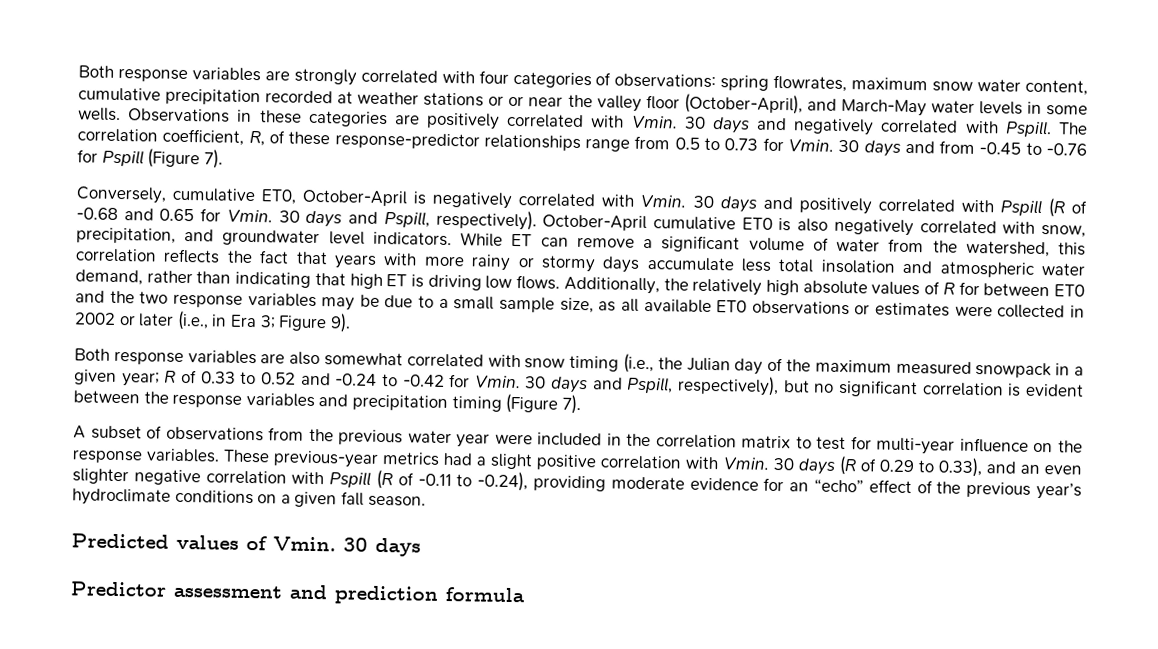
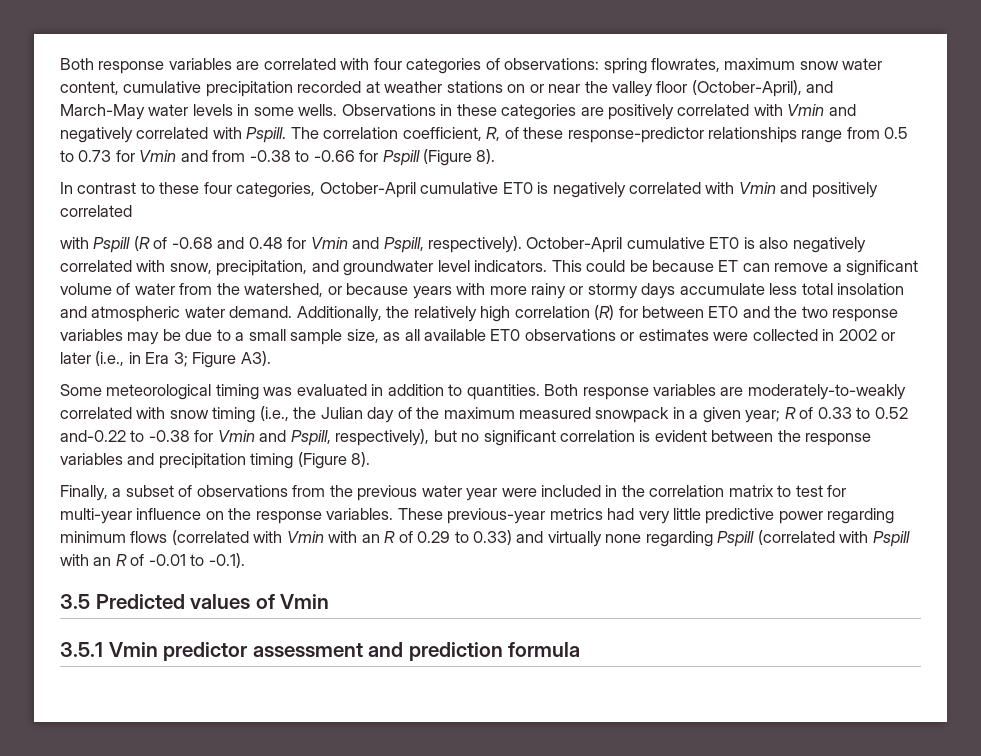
- Both response variables are strongly correlated with four categories of observations: spring flowrates, maximum snow water content, cumulative precipitation recorded at weather stations or or near the valley floor (October-April), and March-May water levels in some wells.
+ Both response variables are correlated with four categories of observations: spring flowrates, maximum snow water content, cumulative precipitation recorded at weather stations on or near the valley floor (October-April), and March-May water levels in some wells.
- Observations in these categories are positively correlated with Vmin. 30 days and negatively correlated with Pspill.
+ Observations in these categories are positively correlated with Vmin and negatively correlated with Pspill.
- The correlation coefficient, R, of these response-predictor relationships range from 0.5 to 0.73 for Vmin. 30 days and from -0.45 to -0.76 for Pspill (Figure 7).
- Conversely, cumulative ET0, October-April is negatively correlated with Vmin. 30 days and positively correlated with Pspill (R of -0.68 and 0.65 for Vmin. 30 days and Pspill, respectively).
+ The correlation coefficient, R, of these response-predictor relationships range from 0.5 to 0.73 for Vmin and from -0.38 to -0.66 for Pspill (Figure 8).
+ In contrast to these four categories, October-April cumulative ET0 is negatively correlated with Vmin and positively correlated
+ with Pspill (R of -0.68 and 0.48 for Vmin and Pspill, respectively).
- While ET can remove a significant volume of water from the watershed, this correlation reflects the fact that years with more rainy or stormy days accumulate less total insolation and atmospheric water demand, rather than indicating that high ET is driving low flows. Additionally, the relatively high absolute values of R for between ET0 and the two response variables may be due to a small sample size, as all available ET0 observations or estimates were collected in 2002 or later (i.e., in Era 3;
+ This could be because ET can remove a significant volume of water from the watershed, or because years with more rainy or stormy days accumulate less total insolation and atmospheric water demand. Additionally, the relatively high correlation (R) for between ET0 and the two response variables may be due to a small sample size, as all available ET0 observations or estimates were collected in 2002 or later (i.e., in Era 3;
- Figure 9).
- Both response variables are also somewhat correlated with snow timing (i.e., the Julian day of the maximum measured snowpack in a given year;
+ Figure A3).
+ Some meteorological timing was evaluated in addition to quantities. Both response variables are moderately-to-weakly correlated with snow timing (i.e., the Julian day of the maximum measured snowpack in a given year;
- R of 0.33 to 0.52 and -0.24 to -0.42 for Vmin. 30 days and Pspill, respectively), but no significant correlation is evident between the response variables and precipitation timing (Figure 7).
- A subset of observations from the previous water year were included in the correlation matrix to test for multi-year influence on the response variables.
+ R of 0.33 to 0.52 and-0.22 to -0.38 for Vmin and Pspill, respectively), but no significant correlation is evident between the response variables and precipitation timing (Figure 8).
+ Finally, a subset of observations from the previous water year were included in the correlation matrix to test for multi-year influence on the response variables.
- These previous-year metrics had a slight positive correlation with Vmin. 30 days (R of 0.29 to 0.33), and an even slighter negative correlation with Pspill (R of -0.11 to -0.24), providing moderate evidence for an “echo” effect of the previous year’s hydroclimate conditions on a given fall season.
- Predicted values of Vmin. 30 days
- Predictor assessment and prediction formula
+ These previous-year metrics had very little predictive power regarding minimum flows (correlated with Vmin with an R of 0.29 to 0.33) and virtually none regarding Pspill (correlated with Pspill with an R of -0.01 to -0.1).
+ 3.5 Predicted values of Vmin
+ 3.5.1 Vmin predictor assessment and prediction formula

